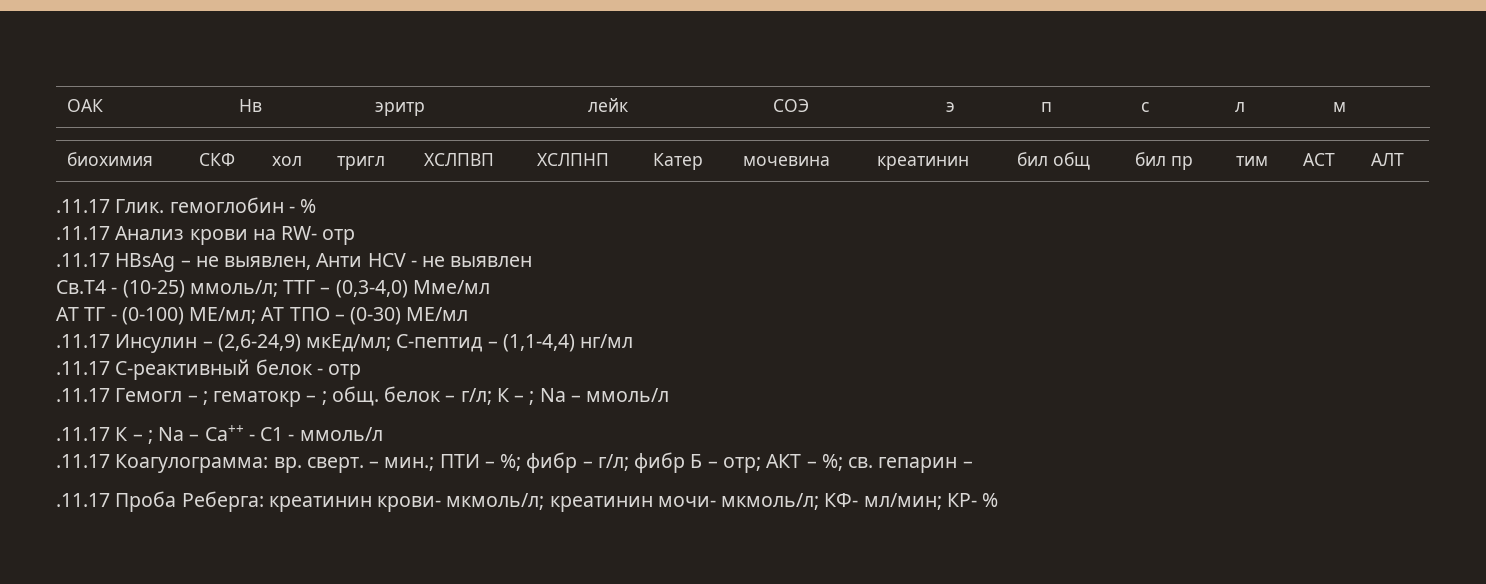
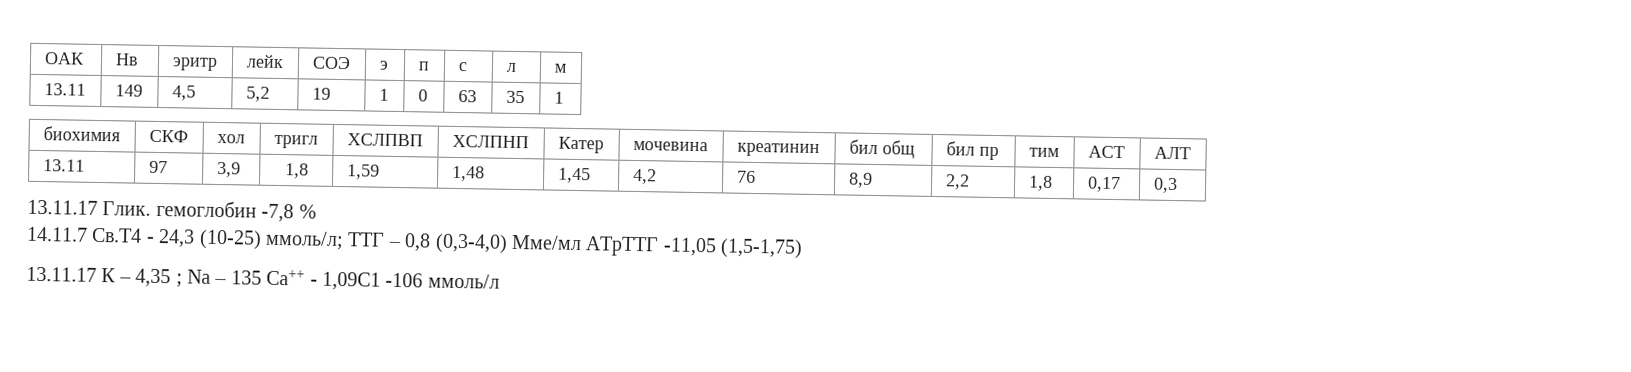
+ 13.11 | 149 | 4,5 | 5,2 | 19 | 1 | 0 | 63 | 35 | 1
- .11.17 Глик. гемоглобин - %
+ 13.11 | 97 | 3,9 | 1,8 | 1,59 | 1,48 | 1,45 | 4,2 | 76 | 8,9 | 2,2 | 1,8 | 0,17 | 0,3
+ 13.11.17 Глик. гемоглобин -7,8 %
- .11.17 Анализ крови на RW- отр
- .11.17 НВsАg – не выявлен, Анти НСV - не выявлен
- Св.Т4 - (10-25) ммоль/л; ТТГ – (0,3-4,0) Мме/мл
- АТ ТГ - (0-100) МЕ/мл; АТ ТПО – (0-30) МЕ/мл
- .11.17 Инсулин – (2,6-24,9) мкЕд/мл; С-пептид – (1,1-4,4) нг/мл
- .11.17 С-реактивный белок - отр
- .11.17 Гемогл – ; гематокр – ; общ. белок – г/л; К – ; Nа – ммоль/л
- .11.17 К – ; Nа – Са++ - С1 - ммоль/л
- .11.17 Коагулограмма: вр. сверт. – мин.; ПТИ – %; фибр – г/л; фибр Б – отр; АКТ – %; св. гепарин –
- .11.17 Проба Реберга: креатинин крови- мкмоль/л; креатинин мочи- мкмоль/л; КФ- мл/мин; КР- %
+ 14.11.7 Св.Т4 - 24,3 (10-25) ммоль/л; ТТГ – 0,8 (0,3-4,0) Мме/мл АТрТТГ -11,05 (1,5-1,75)
+ 13.11.17 К – 4,35 ; Nа – 135 Са++ - 1,09С1 -106 ммоль/л

